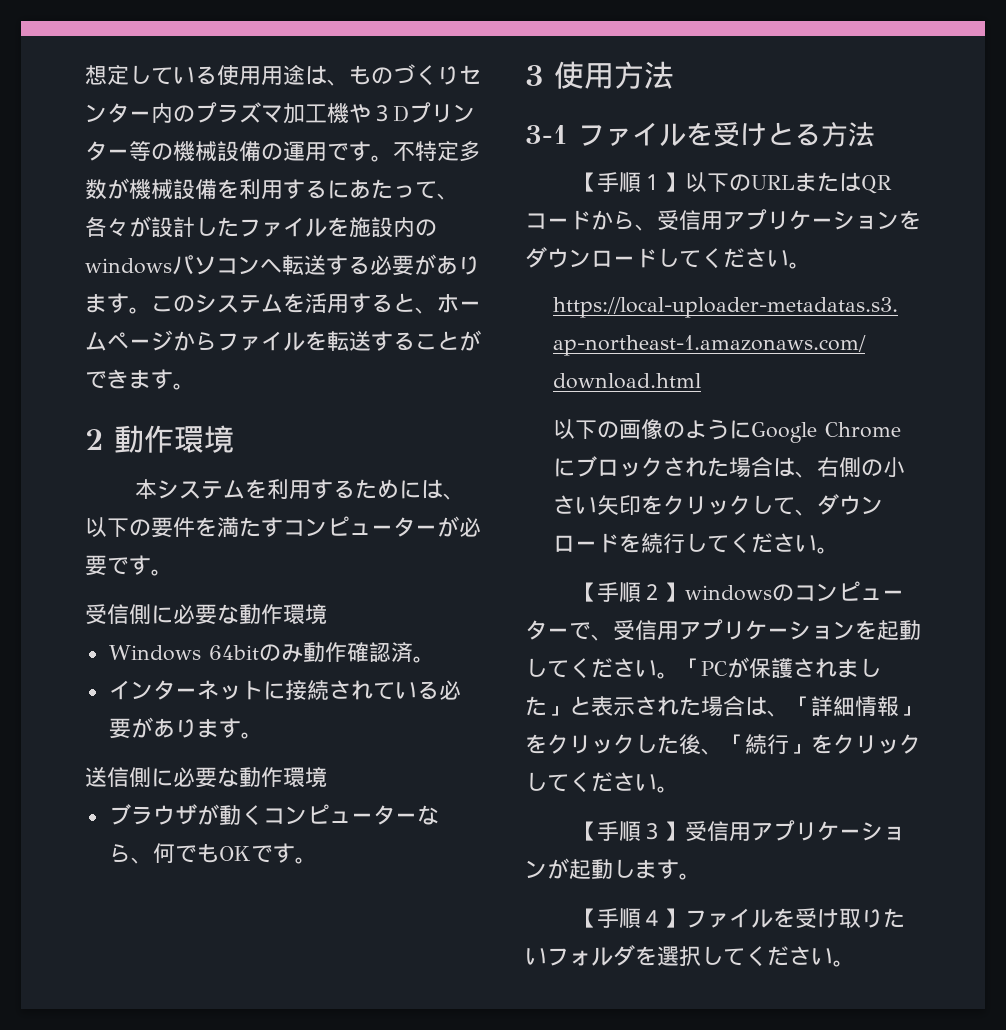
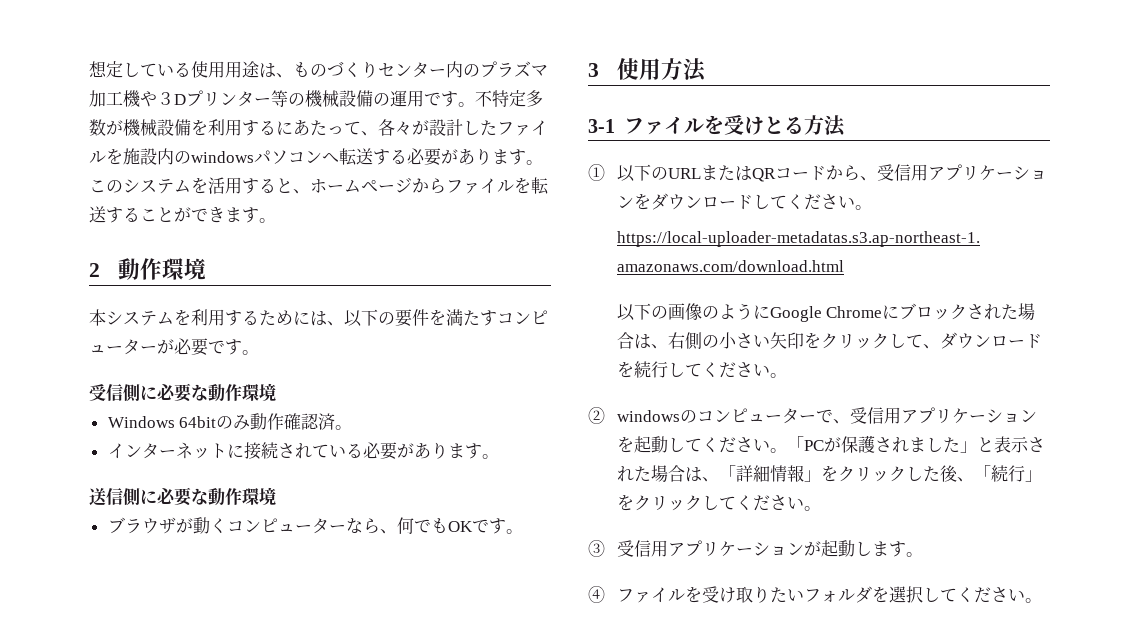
- 【手順１】以下のURLまたはQRコードから、受信用アプリケーションをダウンロードしてください。
+ ①以下のURLまたはQRコードから、受信用アプリケーションをダウンロードしてください。
- 【手順２】windowsのコンピューターで、受信用アプリケーションを起動してください。
+ ② windowsのコンピューターで、受信用アプリケーションを起動してください。
- 【手順３】受信用アプリケーションが起動します。
+ ③受信用アプリケーションが起動します。
- 【手順４】ファイルを受け取りたいフォルダを選択してください。
+ ④ファイルを受け取りたいフォルダを選択してください。

